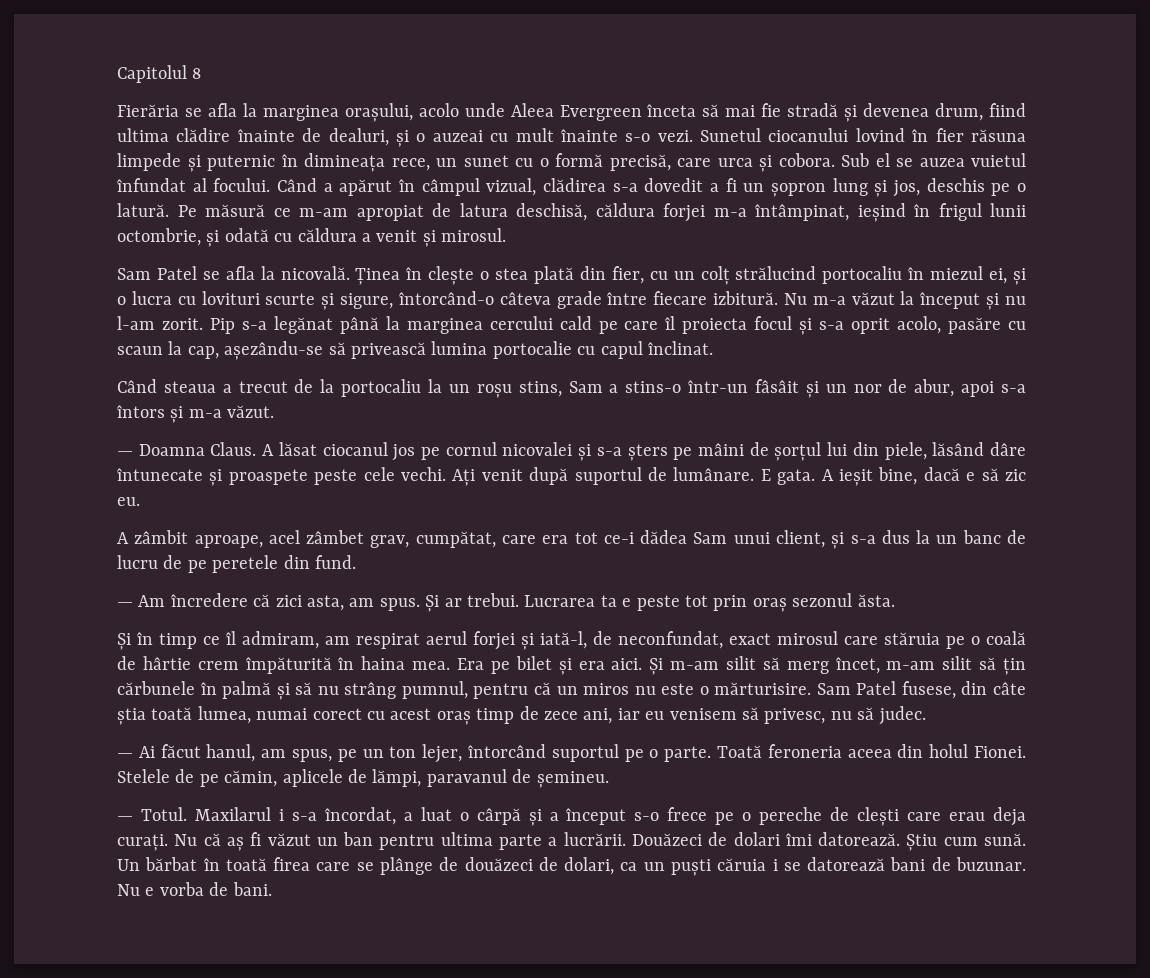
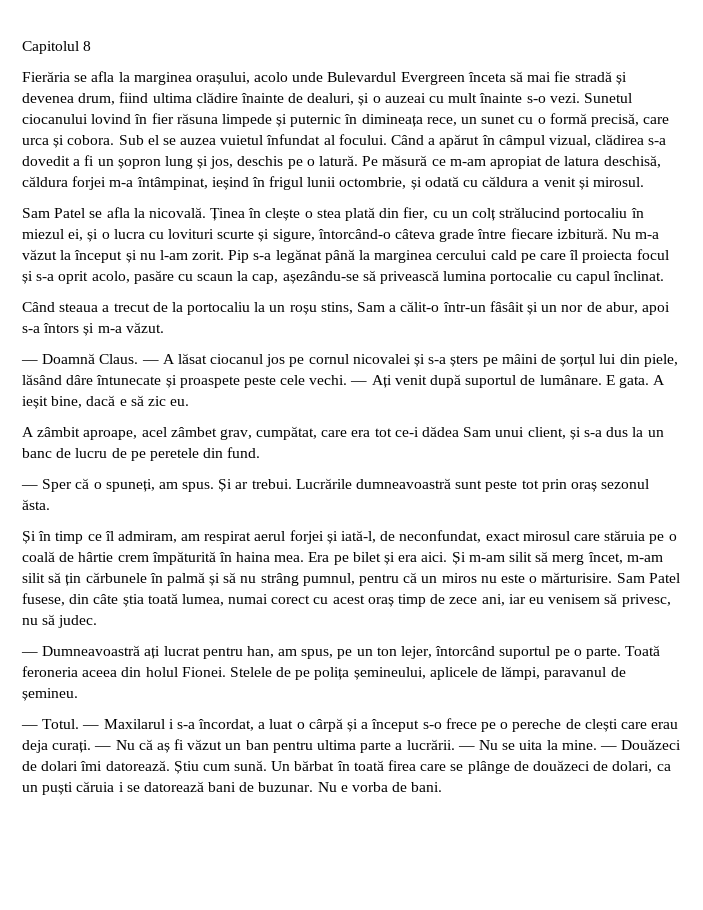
- Fierăria se afla la marginea orașului, acolo unde Aleea Evergreen înceta să mai fie stradă și devenea drum, fiind ultima clădire înainte de dealuri, și o auzeai cu mult înainte s-o vezi.
+ Fierăria se afla la marginea orașului, acolo unde Bulevardul Evergreen înceta să mai fie stradă și devenea drum, fiind ultima clădire înainte de dealuri, și o auzeai cu mult înainte s-o vezi.
- Când steaua a trecut de la portocaliu la un roșu stins, Sam a stins-o într-un fâsâit și un nor de abur, apoi s-a întors și m-a văzut.
+ Când steaua a trecut de la portocaliu la un roșu stins, Sam a călit-o într-un fâsâit și un nor de abur, apoi s-a întors și m-a văzut.
- — Doamna Claus. A lăsat ciocanul jos pe cornul nicovalei și s-a șters pe mâini de șorțul lui din piele, lăsând dâre întunecate și proaspete peste cele vechi.
+ — Doamnă Claus. — A lăsat ciocanul jos pe cornul nicovalei și s-a șters pe mâini de șorțul lui din piele, lăsând dâre întunecate și proaspete peste cele vechi.
- Ați venit după suportul de lumânare.
+ — Ați venit după suportul de lumânare.
- — Am încredere că zici asta, am spus.
+ — Sper că o spuneți, am spus.
- Lucrarea ta e peste tot prin oraș sezonul ăsta.
+ Lucrările dumneavoastră sunt peste tot prin oraș sezonul ăsta.
- — Ai făcut hanul, am spus, pe un ton lejer, întorcând suportul pe o parte.
+ — Dumneavoastră ați lucrat pentru han, am spus, pe un ton lejer, întorcând suportul pe o parte.
- Stelele de pe cămin, aplicele de lămpi, paravanul de șemineu.
+ Stelele de pe polița șemineului, aplicele de lămpi, paravanul de șemineu.
- Maxilarul i s-a încordat, a luat o cârpă și a început s-o frece pe o pereche de clești care erau deja curați.
+ — Maxilarul i s-a încordat, a luat o cârpă și a început s-o frece pe o pereche de clești care erau deja curați.
- Nu că aș fi văzut un ban pentru ultima parte a lucrării.
+ — Nu că aș fi văzut un ban pentru ultima parte a lucrării.
- Douăzeci de dolari îmi datorează.
+ — Nu se uita la mine. — Douăzeci de dolari îmi datorează.

